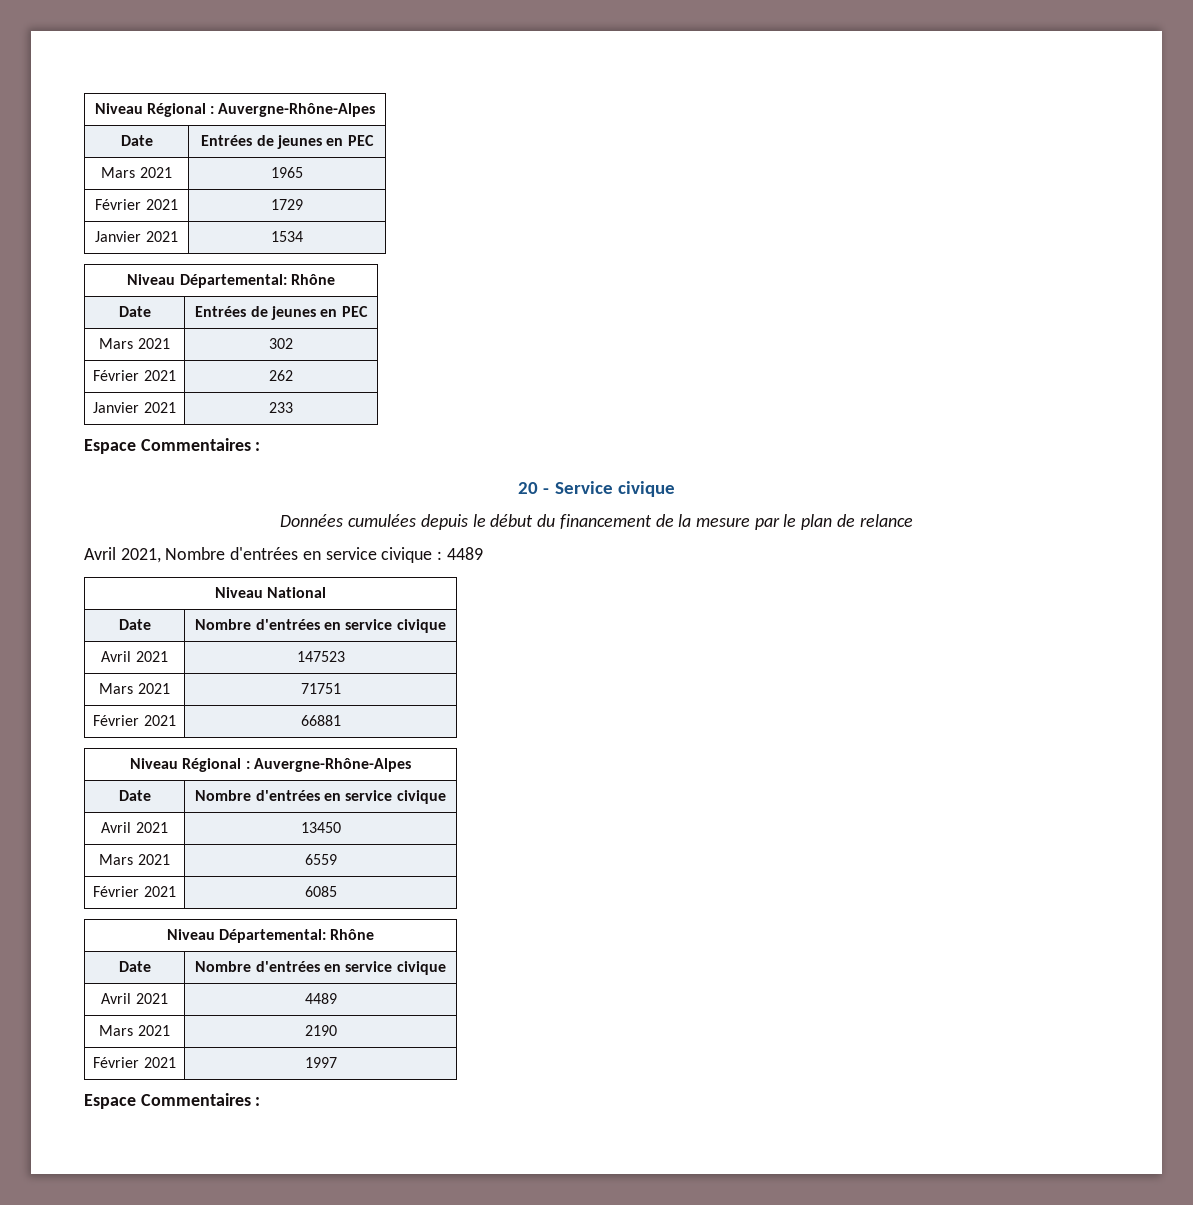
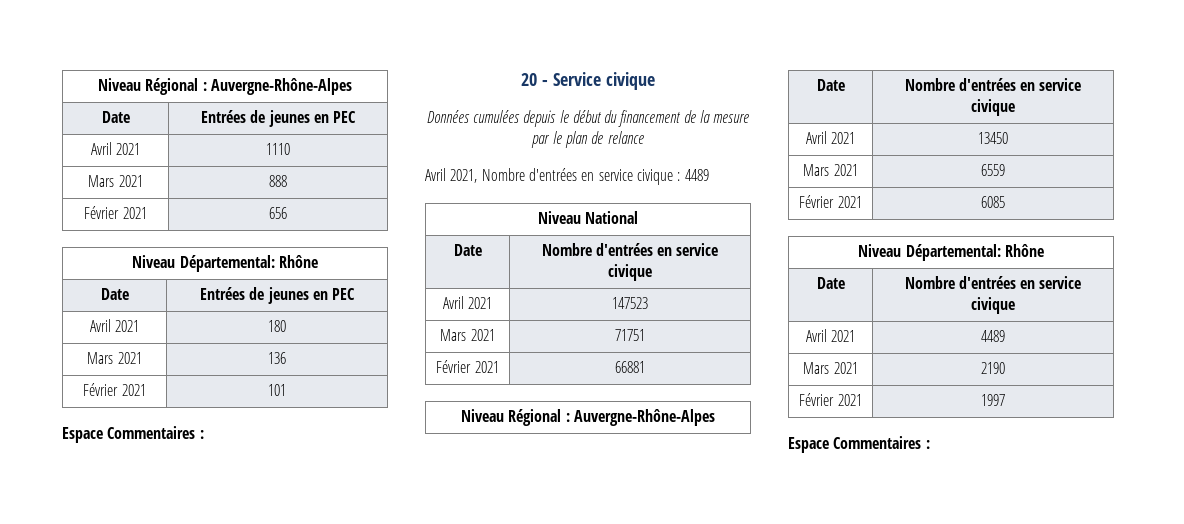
- Mars 2021 | 1965
- Février 2021 | 1729
- Janvier 2021 | 1534
+ Avril 2021 | 1110
+ Mars 2021 | 888
+ Février 2021 | 656
- Mars 2021 | 302
- Février 2021 | 262
- Janvier 2021 | 233
+ Avril 2021 | 180
+ Mars 2021 | 136
+ Février 2021 | 101

